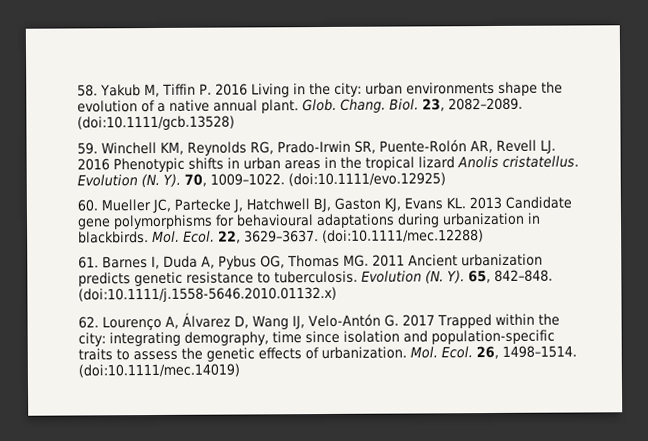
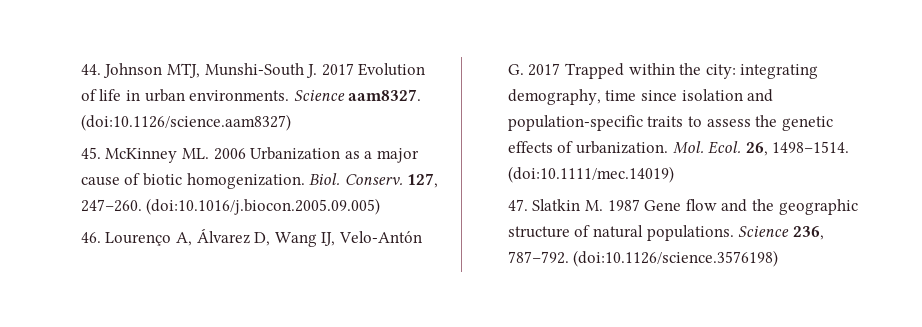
- 58. Yakub M, Tiffin P. 2016 Living in the city: urban environments shape the evolution of a native annual plant. Glob. Chang. Biol. 23, 2082–2089. (doi:10.1111/gcb.13528)
- 59. Winchell KM, Reynolds RG, Prado-Irwin SR, Puente-Rolón AR, Revell LJ. 2016 Phenotypic shifts in urban areas in the tropical lizard Anolis cristatellus. Evolution (N. Y). 70, 1009–1022. (doi:10.1111/evo.12925)
- 60. Mueller JC, Partecke J, Hatchwell BJ, Gaston KJ, Evans KL. 2013 Candidate gene polymorphisms for behavioural adaptations during urbanization in blackbirds. Mol. Ecol. 22, 3629–3637. (doi:10.1111/mec.12288)
- 61. Barnes I, Duda A, Pybus OG, Thomas MG. 2011 Ancient urbanization predicts genetic resistance to tuberculosis. Evolution (N. Y). 65, 842–848. (doi:10.1111/j.1558-5646.2010.01132.x)
- 62. Lourenço A, Álvarez D, Wang IJ, Velo-Antón G. 2017 Trapped within the city: integrating demography, time since isolation and population-specific traits to assess the genetic effects of urbanization.
+ 44. Johnson MTJ, Munshi-South J. 2017 Evolution of life in urban environments. Science aam8327. (doi:10.1126/science.aam8327)
+ 45. McKinney ML. 2006 Urbanization as a major cause of biotic homogenization. Biol. Conserv. 127, 247–260. (doi:10.1016/j.biocon.2005.09.005)
+ 46. Lourenço A, Álvarez D, Wang IJ, Velo-Antón G. 2017 Trapped within the city: integrating demography, time since isolation and population-specific traits to assess the genetic effects of urbanization.
+ 47. Slatkin M. 1987 Gene flow and the geographic structure of natural populations. Science 236, 787–792. (doi:10.1126/science.3576198)

